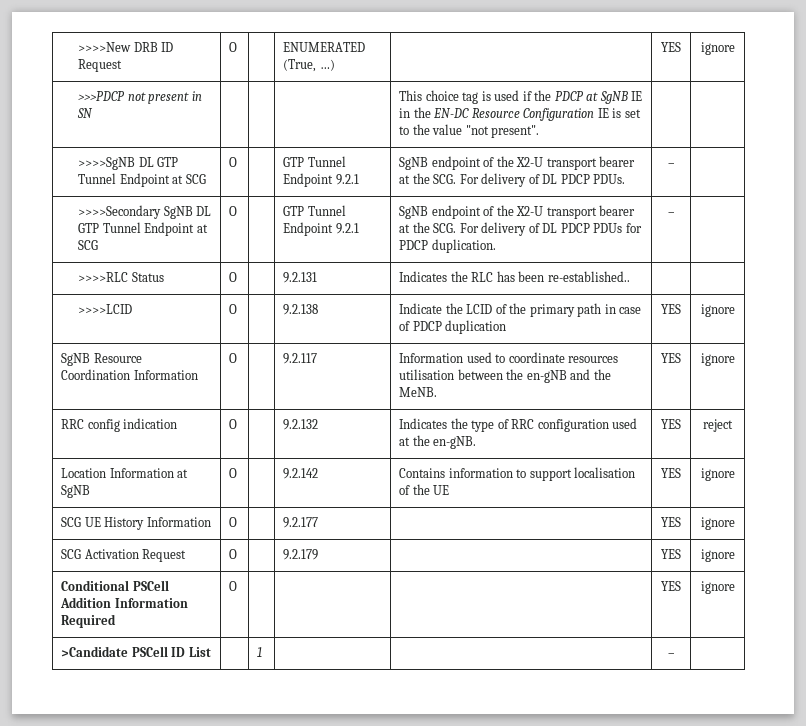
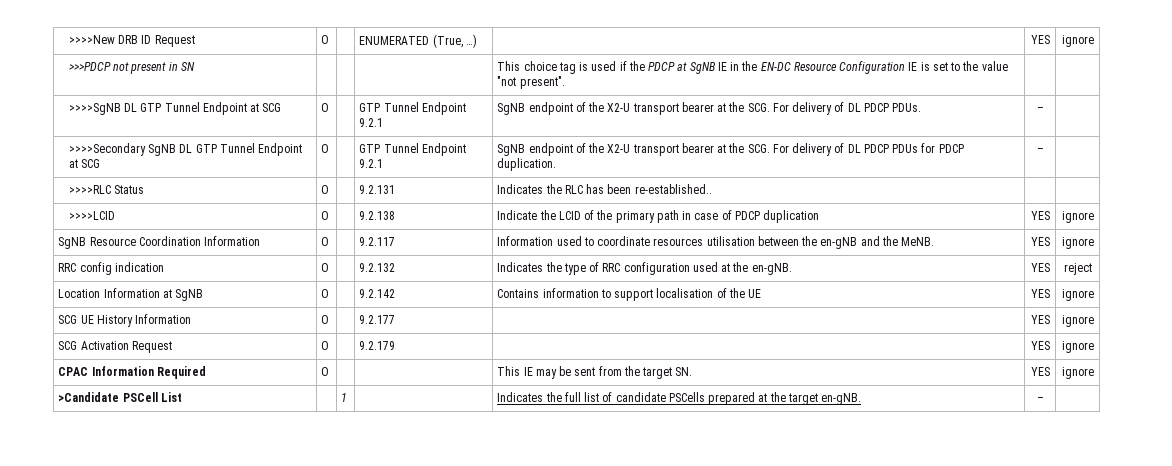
- Conditional PSCell Addition Information Required | O | | | | YES | ignore
+ CPAC Information Required | O | | | This IE may be sent from the target SN. | YES | ignore
- >Candidate PSCell ID List | | 1 | | | – |
+ >Candidate PSCell List | | 1 | | Indicates the full list of candidate PSCells prepared at the target en-gNB. | – |

